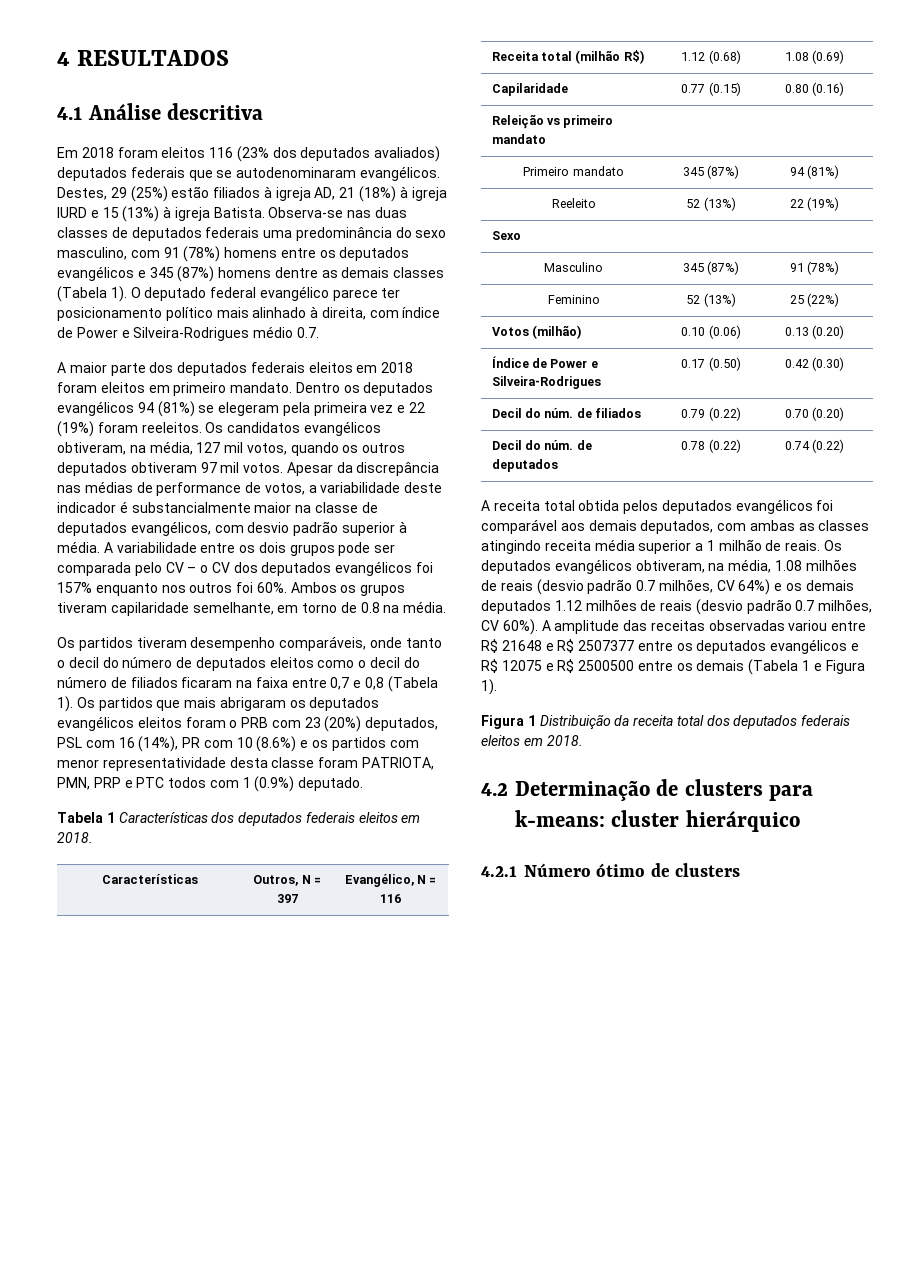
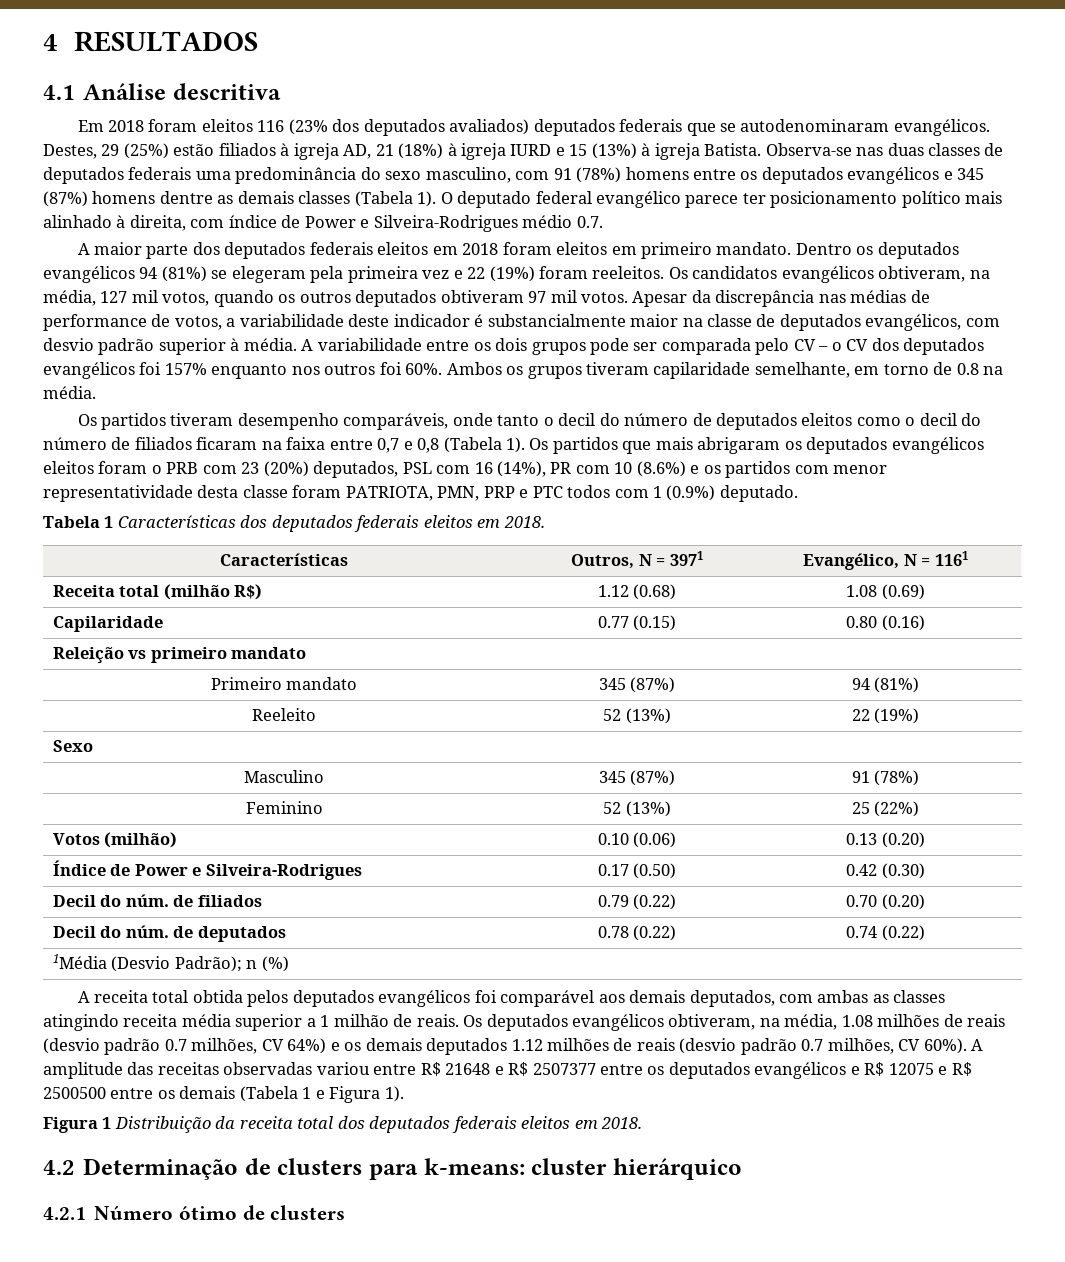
- Características | Outros, N = 397 | Evangélico, N = 116
+ Características | Outros, N = 3971 | Evangélico, N = 1161
+ 1Média (Desvio Padrão); n (%)

